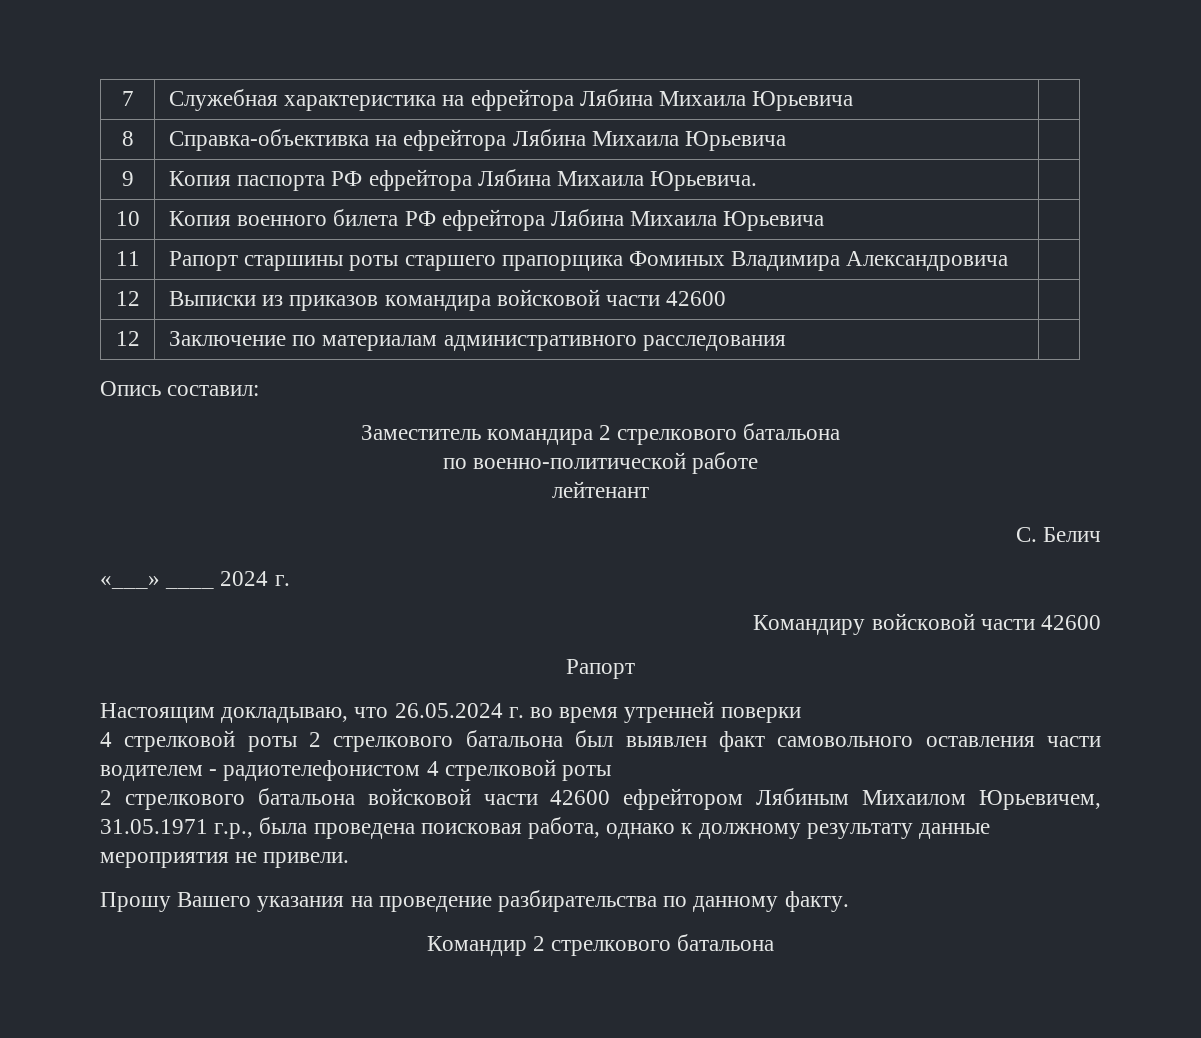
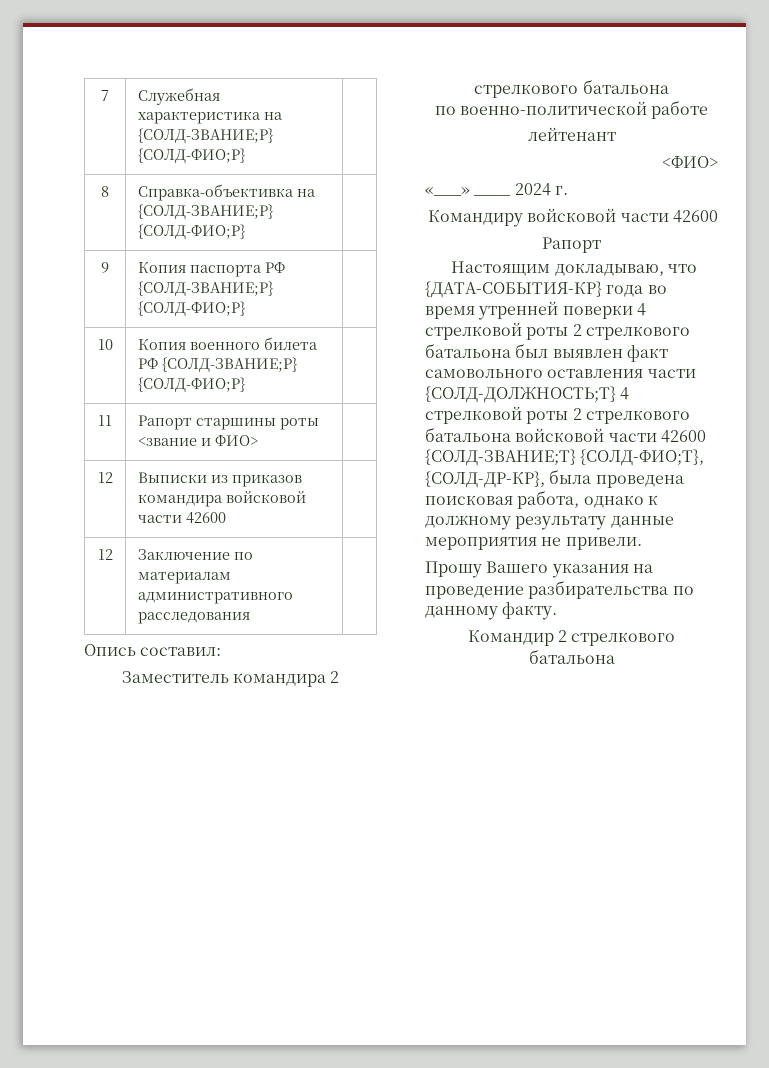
- 7 | Служебная характеристика на ефрейтора Лябина Михаила Юрьевича |
+ 7 | Служебная характеристика на {СОЛД-ЗВАНИЕ;Р} {СОЛД-ФИО;Р} |
- 8 | Справка-объективка на ефрейтора Лябина Михаила Юрьевича |
+ 8 | Справка-объективка на {СОЛД-ЗВАНИЕ;Р} {СОЛД-ФИО;Р} |
- 9 | Копия паспорта РФ ефрейтора Лябина Михаила Юрьевича. |
+ 9 | Копия паспорта РФ {СОЛД-ЗВАНИЕ;Р} {СОЛД-ФИО;Р} |
- 10 | Копия военного билета РФ ефрейтора Лябина Михаила Юрьевича |
+ 10 | Копия военного билета РФ {СОЛД-ЗВАНИЕ;Р} {СОЛД-ФИО;Р} |
- 11 | Рапорт старшины роты старшего прапорщика Фоминых Владимира Александровича |
+ 11 | Рапорт старшины роты <звание и ФИО> |
- С. Белич
+ <ФИО>
- Настоящим докладываю, что 26.05.2024 г. во время утренней поверки
- 4 стрелковой роты 2 стрелкового батальона был выявлен факт самовольного оставления части водителем - радиотелефонистом 4 стрелковой роты
- 2 стрелкового батальона войсковой части 42600 ефрейтором Лябиным Михаилом Юрьевичем, 31.05.1971 г.р., была проведена поисковая работа, однако к должному результату данные мероприятия не привели.
+ Настоящим докладываю, что {ДАТА-СОБЫТИЯ-КР} года во время утренней поверки 4 стрелковой роты 2 стрелкового батальона был выявлен факт самовольного оставления части {СОЛД-ДОЛЖНОСТЬ;Т} 4 стрелковой роты 2 стрелкового батальона войсковой части 42600 {СОЛД-ЗВАНИЕ;Т} {СОЛД-ФИО;Т}, {СОЛД-ДР-КР}, была проведена поисковая работа, однако к должному результату данные мероприятия не привели.

